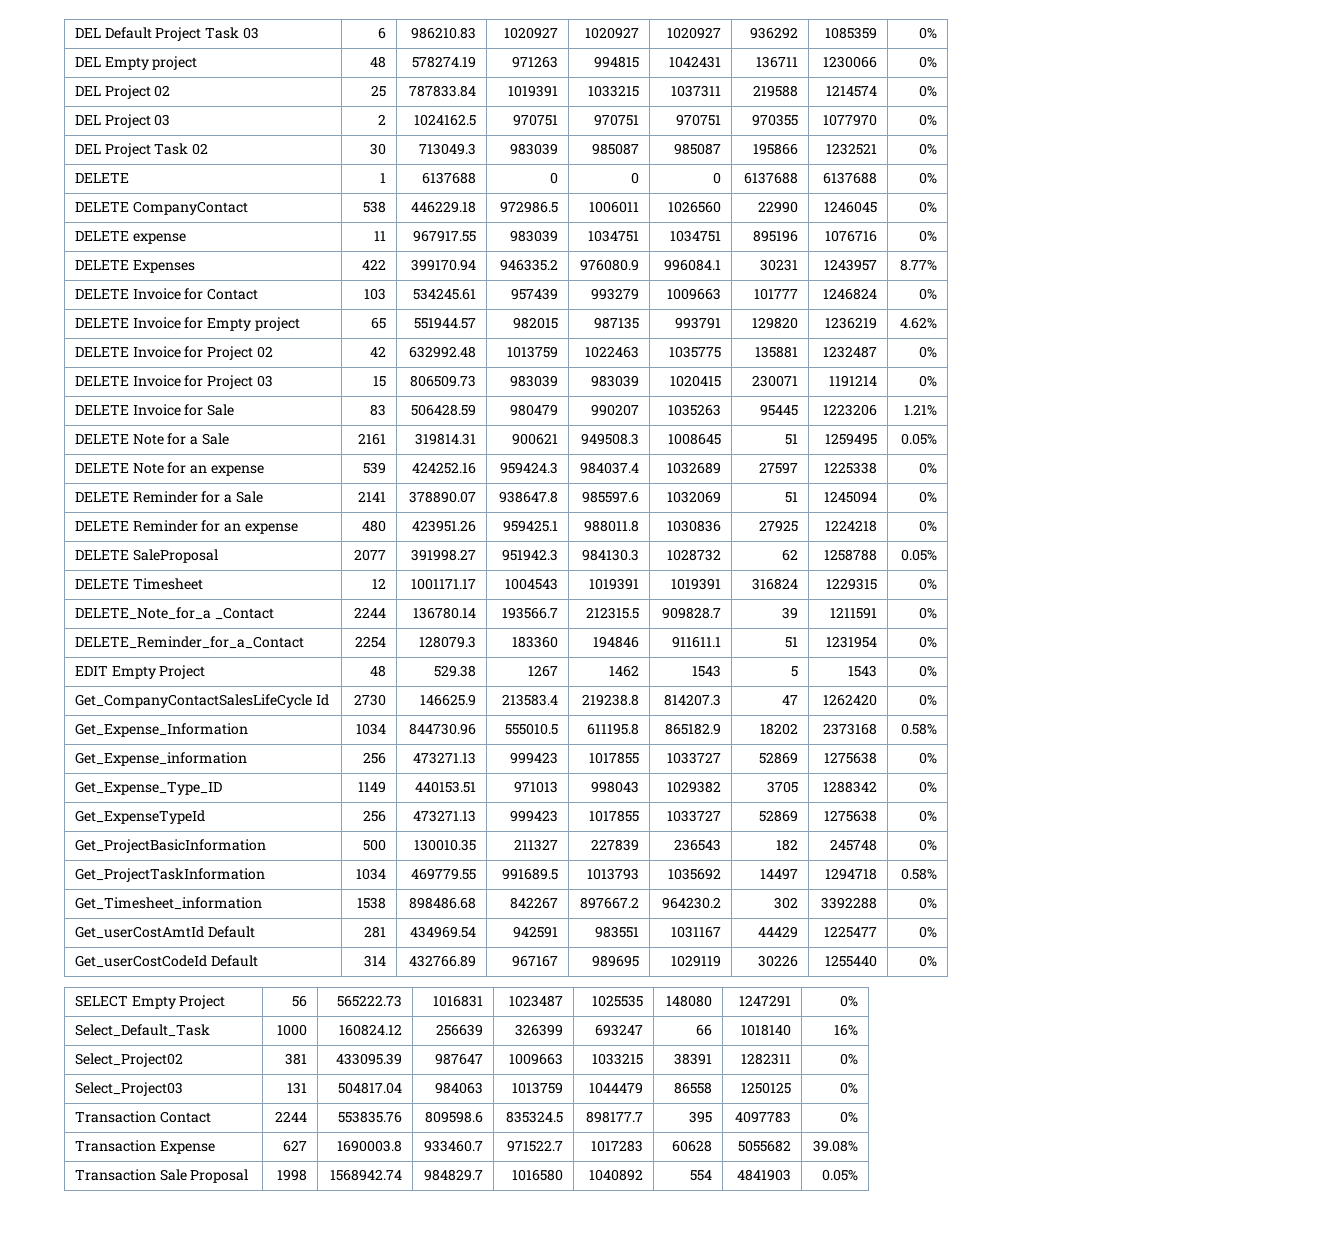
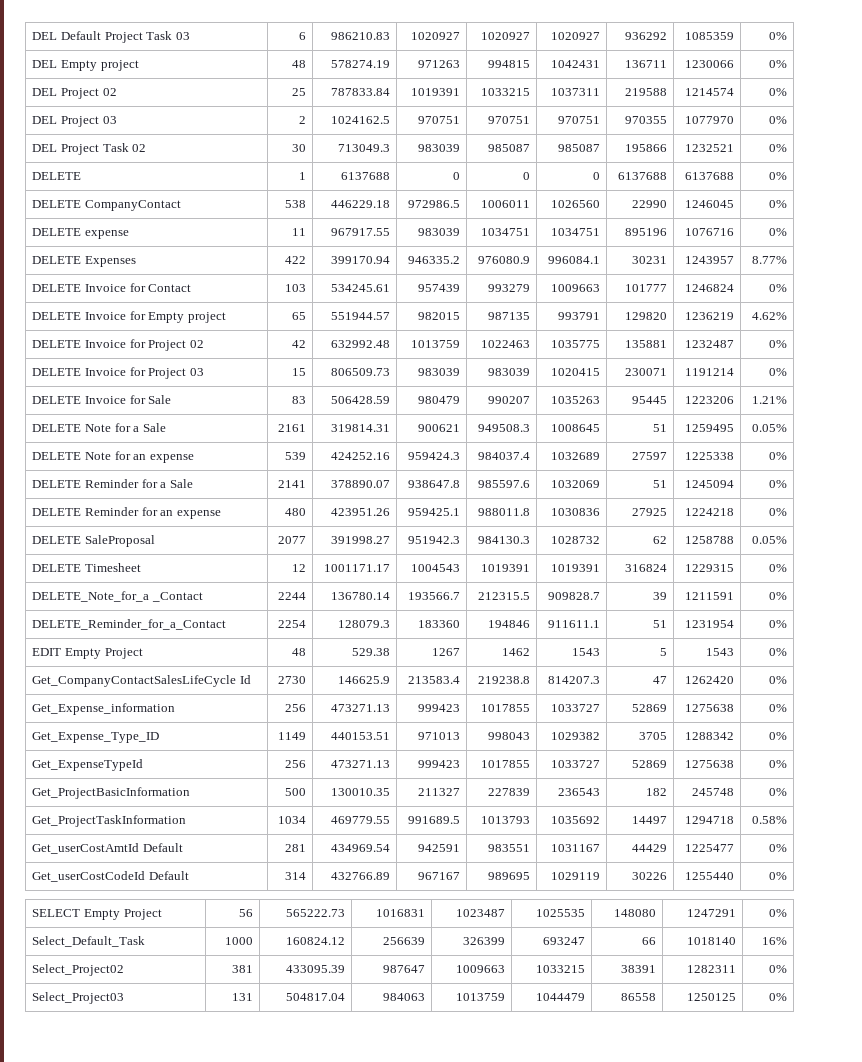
- Get_Expense_Information | 1034 | 844730.96 | 555010.5 | 611195.8 | 865182.9 | 18202 | 2373168 | 0.58%
- Get_Timesheet_information | 1538 | 898486.68 | 842267 | 897667.2 | 964230.2 | 302 | 3392288 | 0%
- Transaction Contact | 2244 | 553835.76 | 809598.6 | 835324.5 | 898177.7 | 395 | 4097783 | 0%
- Transaction Expense | 627 | 1690003.8 | 933460.7 | 971522.7 | 1017283 | 60628 | 5055682 | 39.08%
- Transaction Sale Proposal | 1998 | 1568942.74 | 984829.7 | 1016580 | 1040892 | 554 | 4841903 | 0.05%

